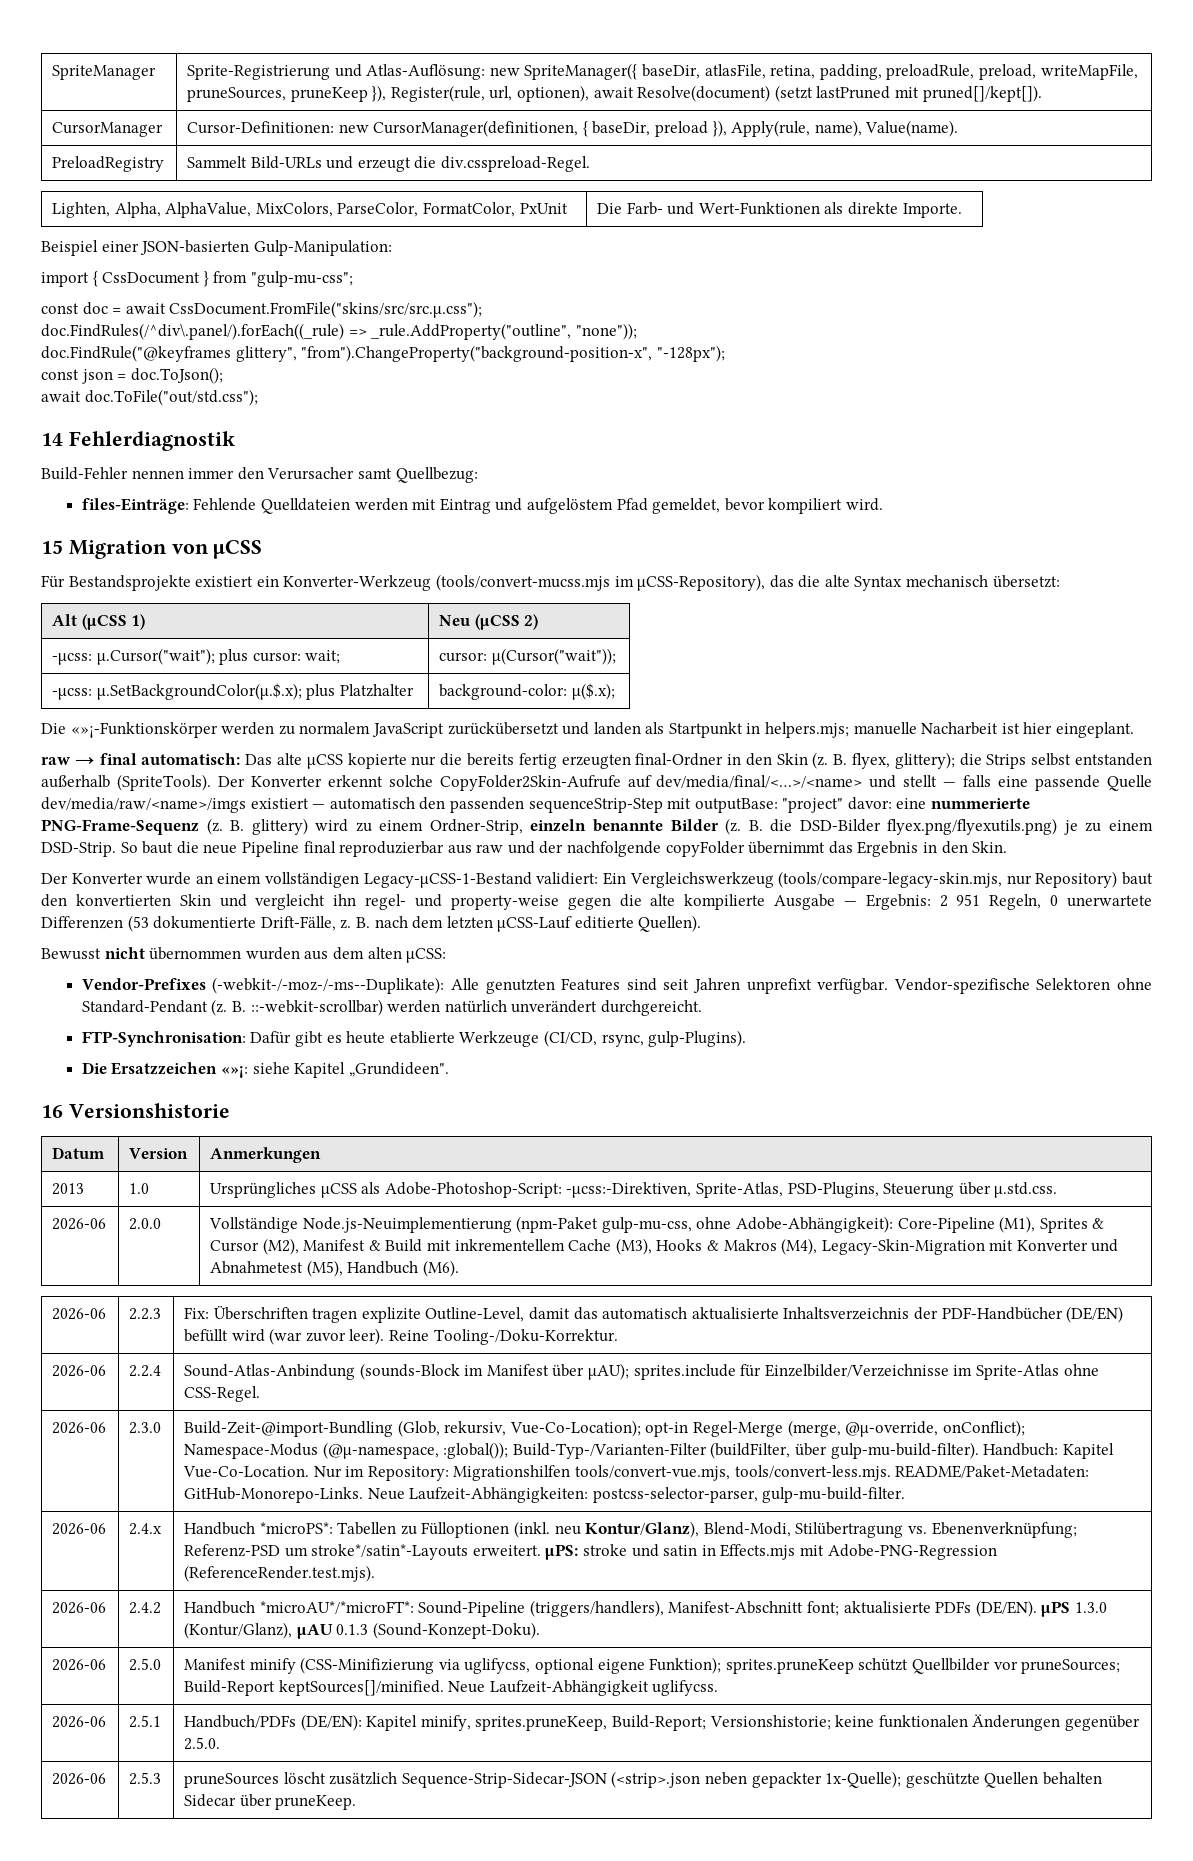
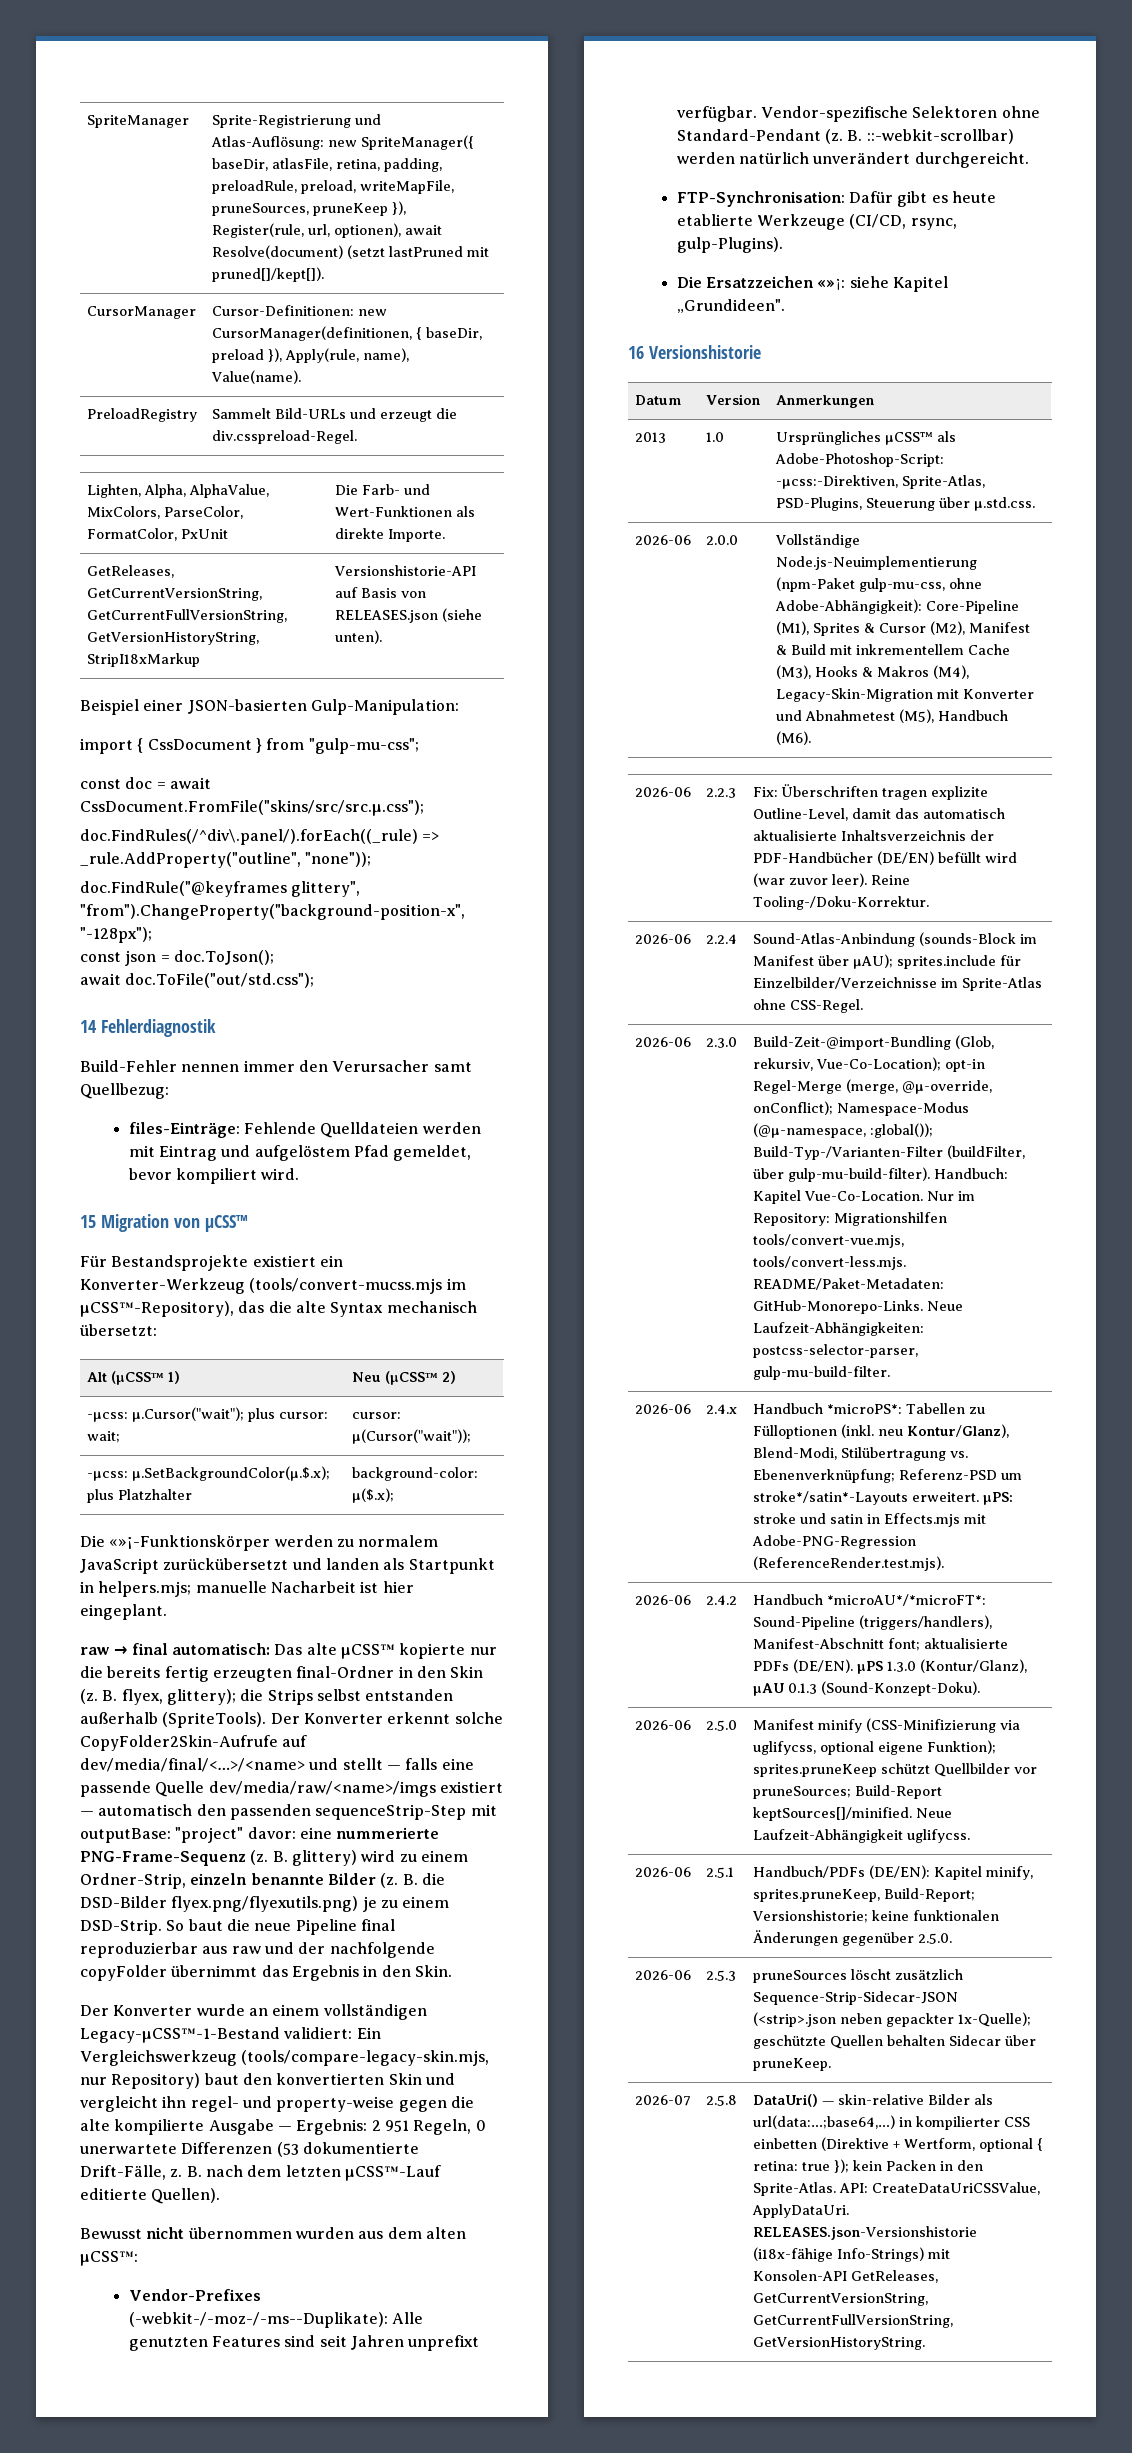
+ GetReleases, GetCurrentVersionString, GetCurrentFullVersionString, GetVersionHistoryString, StripI18xMarkup | Versionshistorie-API auf Basis von RELEASES.json (siehe unten).
- 15 Migration von µCSS
+ 15 Migration von µCSS™
- Für Bestandsprojekte existiert ein Konverter-Werkzeug (tools/convert-mucss.mjs im µCSS-Repository), das die alte Syntax mechanisch übersetzt:
+ Für Bestandsprojekte existiert ein Konverter-Werkzeug (tools/convert-mucss.mjs im µCSS™-Repository), das die alte Syntax mechanisch übersetzt:
- Alt (µCSS 1) | Neu (µCSS 2)
+ Alt (µCSS™ 1) | Neu (µCSS™ 2)
- raw → final automatisch: Das alte µCSS kopierte nur die bereits fertig erzeugten final-Ordner in den Skin (z.
+ raw → final automatisch: Das alte µCSS™ kopierte nur die bereits fertig erzeugten final-Ordner in den Skin (z.
- Der Konverter wurde an einem vollständigen Legacy-µCSS-1-Bestand validiert: Ein Vergleichswerkzeug (tools/compare-legacy-skin.mjs, nur Repository) baut den konvertierten Skin und vergleicht ihn regel- und property-weise gegen die alte kompilierte Ausgabe — Ergebnis: 2 951 Regeln, 0 unerwartete Differenzen (53 dokumentierte Drift-Fälle, z.
+ Der Konverter wurde an einem vollständigen Legacy-µCSS™-1-Bestand validiert: Ein Vergleichswerkzeug (tools/compare-legacy-skin.mjs, nur Repository) baut den konvertierten Skin und vergleicht ihn regel- und property-weise gegen die alte kompilierte Ausgabe — Ergebnis: 2 951 Regeln, 0 unerwartete Differenzen (53 dokumentierte Drift-Fälle, z.
- B. nach dem letzten µCSS-Lauf editierte Quellen).
+ B. nach dem letzten µCSS™-Lauf editierte Quellen).
- Bewusst nicht übernommen wurden aus dem alten µCSS:
+ Bewusst nicht übernommen wurden aus dem alten µCSS™:
- 2013 | 1.0 | Ursprüngliches µCSS als Adobe-Photoshop-Script: -µcss:-Direktiven, Sprite-Atlas, PSD-Plugins, Steuerung über µ.std.css.
+ 2013 | 1.0 | Ursprüngliches µCSS™ als Adobe-Photoshop-Script: -µcss:-Direktiven, Sprite-Atlas, PSD-Plugins, Steuerung über µ.std.css.
+ 2026-07 | 2.5.8 | DataUri() — skin-relative Bilder als url(data:…;base64,…) in kompilierter CSS einbetten (Direktive + Wertform, optional { retina: true }); kein Packen in den Sprite-Atlas. API: CreateDataUriCSSValue, ApplyDataUri. RELEASES.json-Versionshistorie (i18x-fähige Info-Strings) mit Konsolen-API GetReleases, GetCurrentVersionString, GetCurrentFullVersionString, GetVersionHistoryString.

